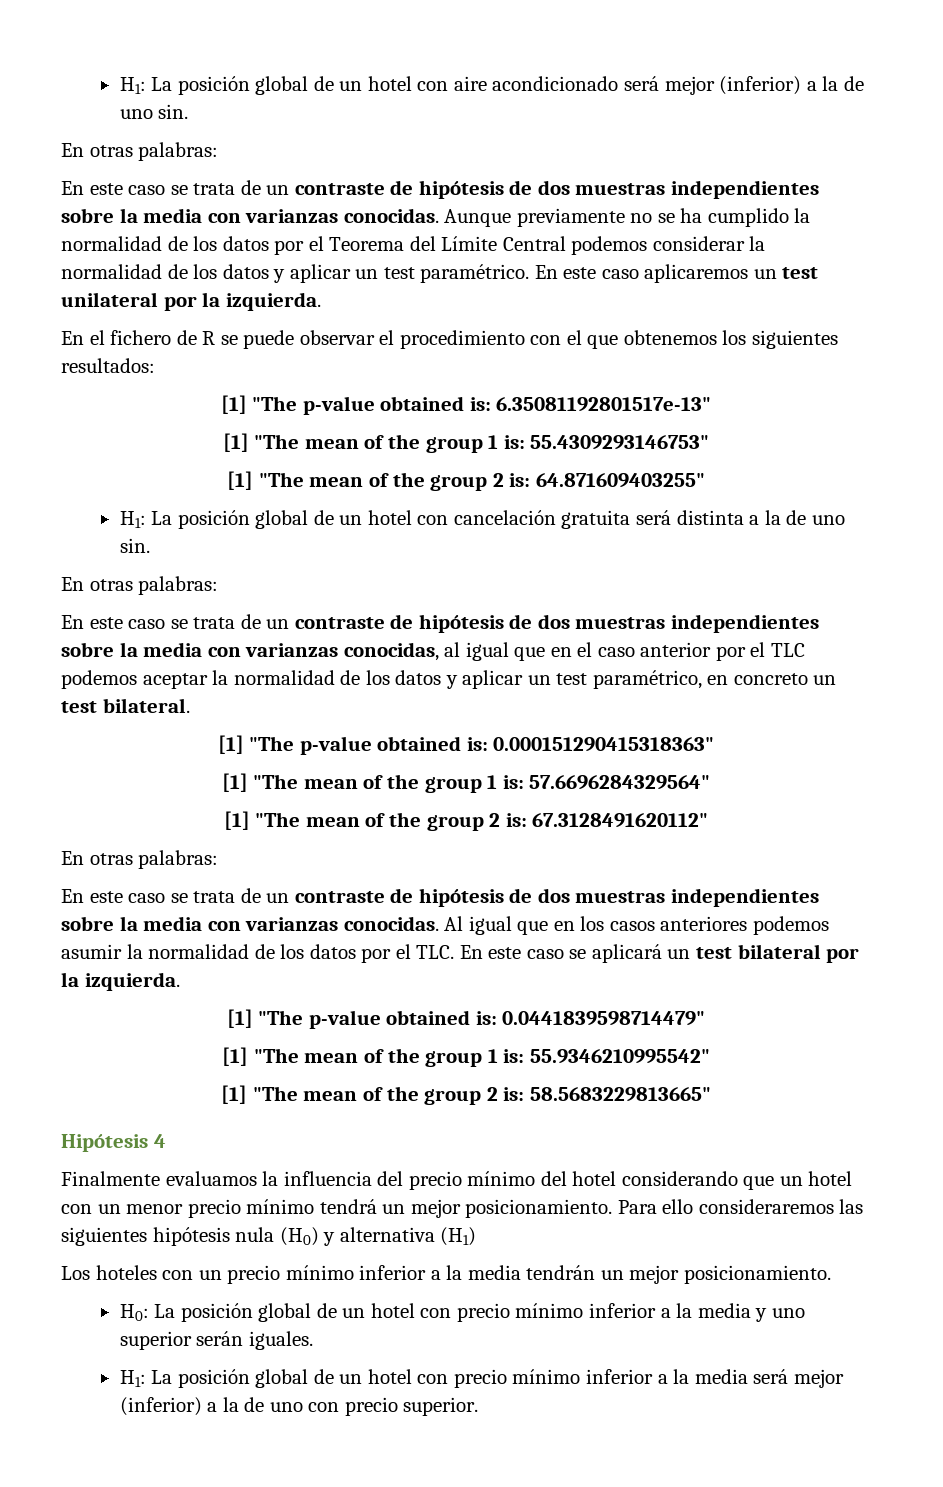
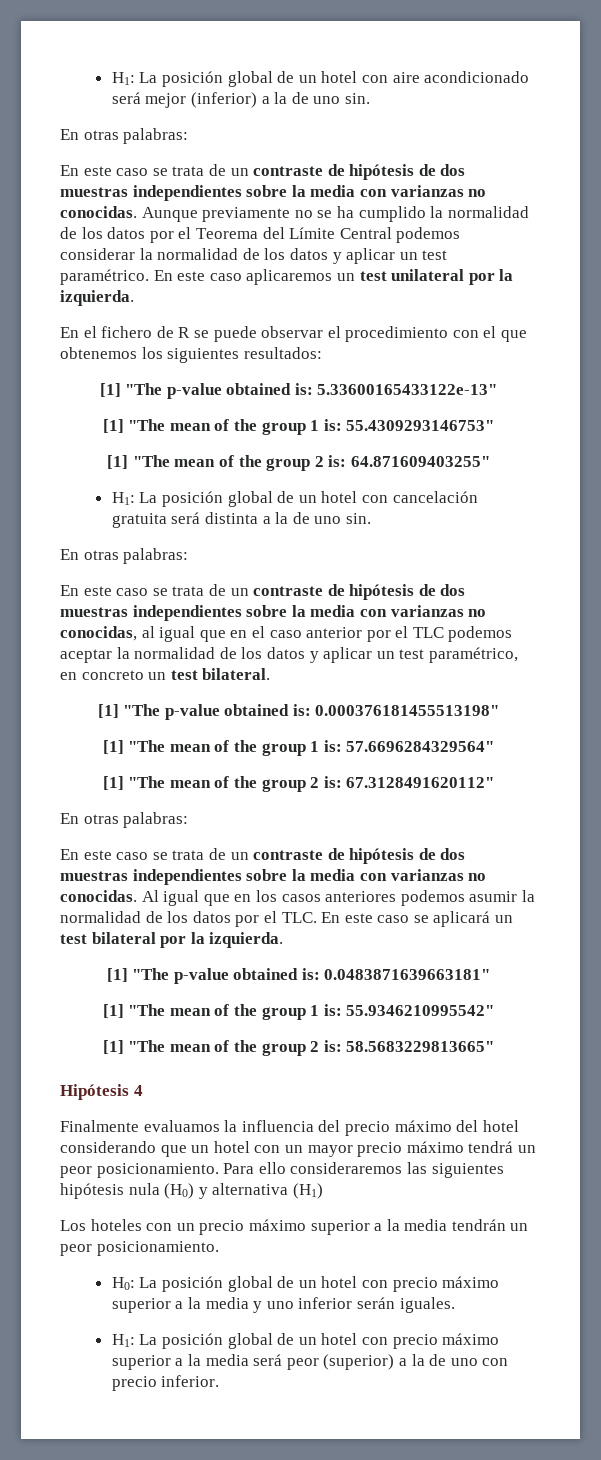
  H1: La posición global de un hotel con aire acondicionado será mejor (inferior) a la de uno sin.
  En otras palabras:
- En este caso se trata de un contraste de hipótesis de dos muestras independientes sobre la media con varianzas conocidas.
+ En este caso se trata de un contraste de hipótesis de dos muestras independientes sobre la media con varianzas no conocidas.
- [1] "The p-value obtained is: 6.35081192801517e-13"
+ [1] "The p-value obtained is: 5.33600165433122e-13"
- En este caso se trata de un contraste de hipótesis de dos muestras independientes sobre la media con varianzas conocidas, al igual que en el caso anterior por el TLC podemos aceptar la normalidad de los datos y aplicar un test paramétrico, en concreto un test bilateral.
+ En este caso se trata de un contraste de hipótesis de dos muestras independientes sobre la media con varianzas no conocidas, al igual que en el caso anterior por el TLC podemos aceptar la normalidad de los datos y aplicar un test paramétrico, en concreto un test bilateral.
- [1] "The p-value obtained is: 0.000151290415318363"
+ [1] "The p-value obtained is: 0.000376181455513198"
  [1] "The mean of the group 2 is: 67.3128491620112"
  En otras palabras:
- En este caso se trata de un contraste de hipótesis de dos muestras independientes sobre la media con varianzas conocidas.
+ En este caso se trata de un contraste de hipótesis de dos muestras independientes sobre la media con varianzas no conocidas.
- [1] "The p-value obtained is: 0.0441839598714479"
+ [1] "The p-value obtained is: 0.0483871639663181"
- Finalmente evaluamos la influencia del precio mínimo del hotel considerando que un hotel con un menor precio mínimo tendrá un mejor posicionamiento.
+ Finalmente evaluamos la influencia del precio máximo del hotel considerando que un hotel con un mayor precio máximo tendrá un peor posicionamiento.
- Los hoteles con un precio mínimo inferior a la media tendrán un mejor posicionamiento.
+ Los hoteles con un precio máximo superior a la media tendrán un peor posicionamiento.
- H0: La posición global de un hotel con precio mínimo inferior a la media y uno superior serán iguales.
+ H0: La posición global de un hotel con precio máximo superior a la media y uno inferior serán iguales.
- H1: La posición global de un hotel con precio mínimo inferior a la media será mejor (inferior) a la de uno con precio superior.
+ H1: La posición global de un hotel con precio máximo superior a la media será peor (superior) a la de uno con precio inferior.

